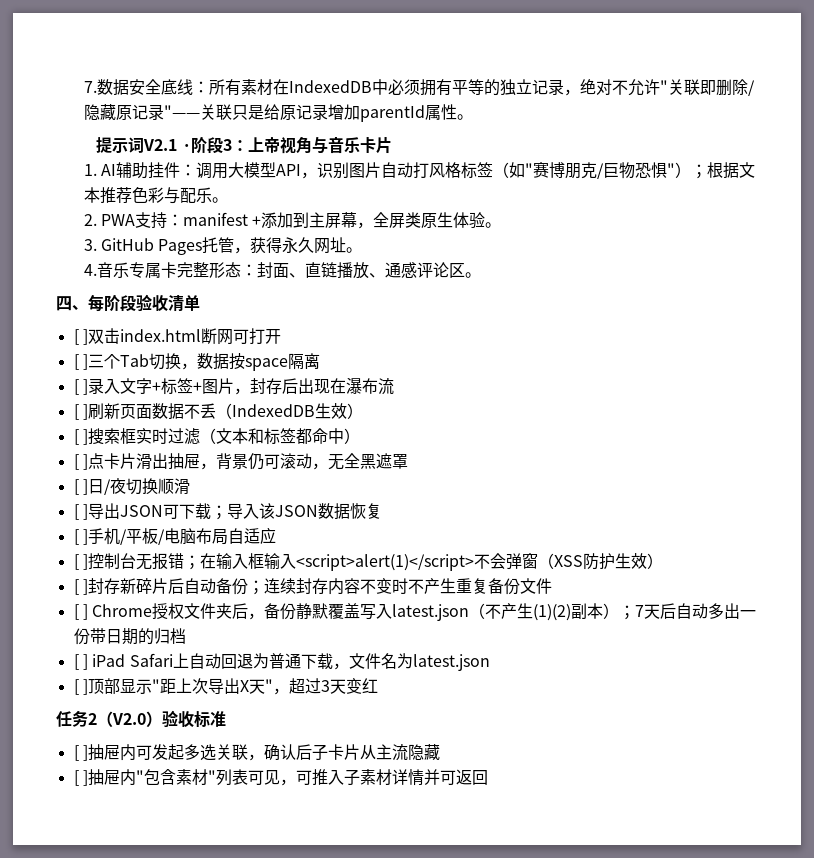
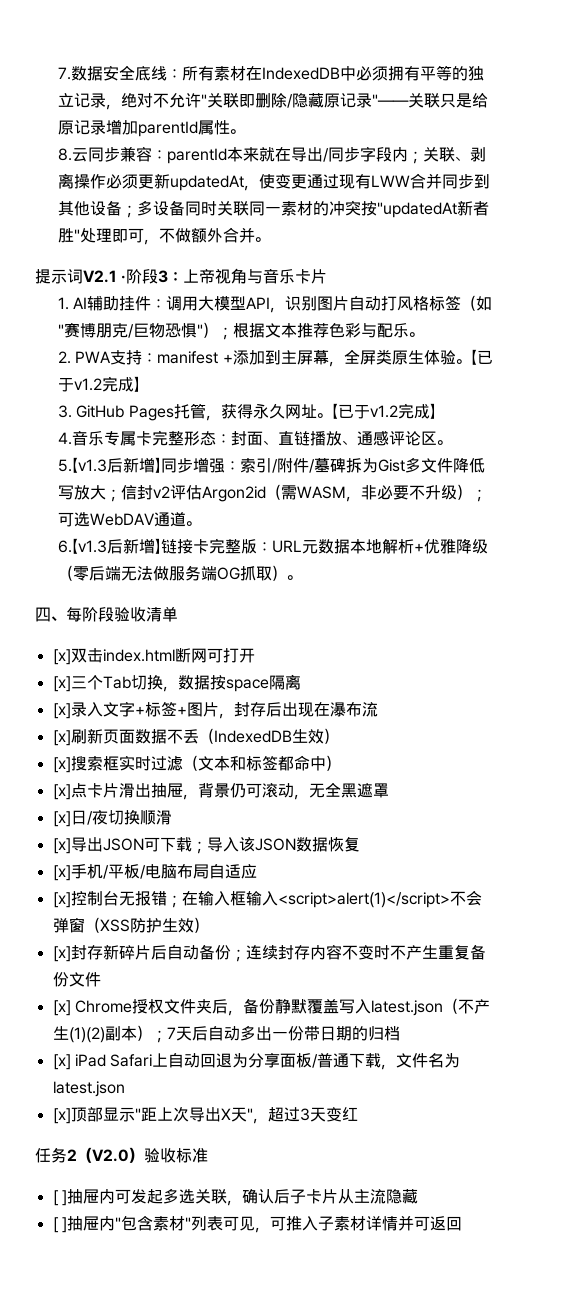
+ 8.云同步兼容：parentId本来就在导出/同步字段内；关联、剥离操作必须更新updatedAt，使变更通过现有LWW合并同步到其他设备；多设备同时关联同一素材的冲突按"updatedAt新者胜"处理即可，不做额外合并。
- 2. PWA支持：manifest +添加到主屏幕，全屏类原生体验。
+ 2. PWA支持：manifest +添加到主屏幕，全屏类原生体验。【已于v1.2完成】
- 3. GitHub Pages托管，获得永久网址。
+ 3. GitHub Pages托管，获得永久网址。【已于v1.2完成】
+ 5.【v1.3后新增】同步增强：索引/附件/墓碑拆为Gist多文件降低写放大；信封v2评估Argon2id（需WASM，非必要不升级）；可选WebDAV通道。
+ 6.【v1.3后新增】链接卡完整版：URL元数据本地解析+优雅降级（零后端无法做服务端OG抓取）。
- [ ]双击index.html断网可打开
+ [x]双击index.html断网可打开
- [ ]三个Tab切换，数据按space隔离
+ [x]三个Tab切换，数据按space隔离
- [ ]录入文字+标签+图片，封存后出现在瀑布流
+ [x]录入文字+标签+图片，封存后出现在瀑布流
- [ ]刷新页面数据不丢（IndexedDB生效）
+ [x]刷新页面数据不丢（IndexedDB生效）
- [ ]搜索框实时过滤（文本和标签都命中）
+ [x]搜索框实时过滤（文本和标签都命中）
- [ ]点卡片滑出抽屉，背景仍可滚动，无全黑遮罩
+ [x]点卡片滑出抽屉，背景仍可滚动，无全黑遮罩
- [ ]日/夜切换顺滑
+ [x]日/夜切换顺滑
- [ ]导出JSON可下载；导入该JSON数据恢复
+ [x]导出JSON可下载；导入该JSON数据恢复
- [ ]手机/平板/电脑布局自适应
+ [x]手机/平板/电脑布局自适应
- [ ]控制台无报错；在输入框输入<script>alert(1)</script>不会弹窗（XSS防护生效）
+ [x]控制台无报错；在输入框输入<script>alert(1)</script>不会弹窗（XSS防护生效）
- [ ]封存新碎片后自动备份；连续封存内容不变时不产生重复备份文件
+ [x]封存新碎片后自动备份；连续封存内容不变时不产生重复备份文件
- [ ] Chrome授权文件夹后，备份静默覆盖写入latest.json（不产生(1)(2)副本）；7天后自动多出一份带日期的归档
+ [x] Chrome授权文件夹后，备份静默覆盖写入latest.json（不产生(1)(2)副本）；7天后自动多出一份带日期的归档
- [ ] iPad Safari上自动回退为普通下载，文件名为latest.json
+ [x] iPad Safari上自动回退为分享面板/普通下载，文件名为latest.json
- [ ]顶部显示"距上次导出X天"，超过3天变红
+ [x]顶部显示"距上次导出X天"，超过3天变红

